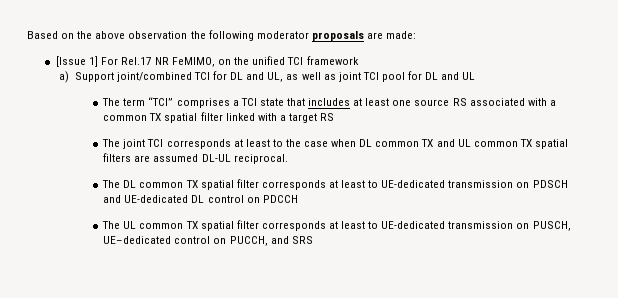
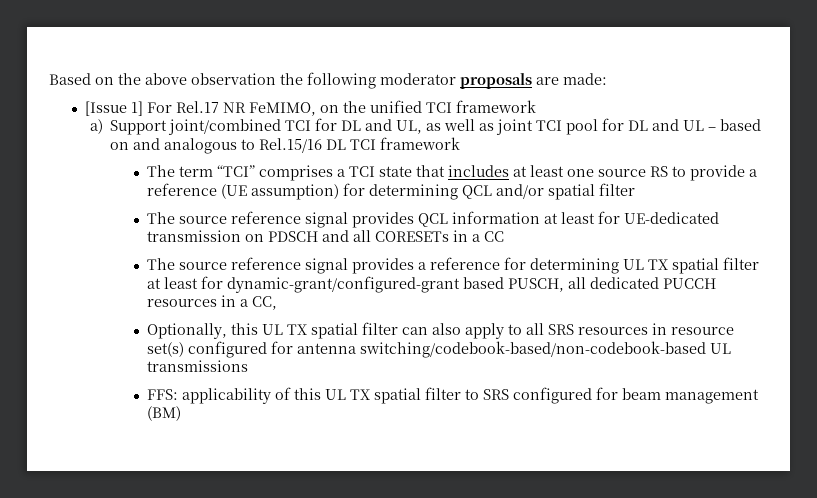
- a) Support joint/combined TCI for DL and UL, as well as joint TCI pool for DL and UL
+ a) Support joint/combined TCI for DL and UL, as well as joint TCI pool for DL and UL – based on and analogous to Rel.15/16 DL TCI framework
- The term “TCI” comprises a TCI state that includes at least one source RS associated with a common TX spatial filter linked with a target RS
- The joint TCI corresponds at least to the case when DL common TX and UL common TX spatial filters are assumed DL-UL reciprocal.
- The DL common TX spatial filter corresponds at least to UE-dedicated transmission on PDSCH and UE-dedicated DL control on PDCCH
- The UL common TX spatial filter corresponds at least to UE-dedicated transmission on PUSCH, UE–dedicated control on PUCCH, and SRS
+ The term “TCI” comprises a TCI state that includes at least one source RS to provide a reference (UE assumption) for determining QCL and/or spatial filter
+ The source reference signal provides QCL information at least for UE-dedicated transmission on PDSCH and all CORESETs in a CC
+ The source reference signal provides a reference for determining UL TX spatial filter at least for dynamic-grant/configured-grant based PUSCH, all dedicated PUCCH resources in a CC,
+ Optionally, this UL TX spatial filter can also apply to all SRS resources in resource set(s) configured for antenna switching/codebook-based/non-codebook-based UL transmissions
+ FFS: applicability of this UL TX spatial filter to SRS configured for beam management (BM)

